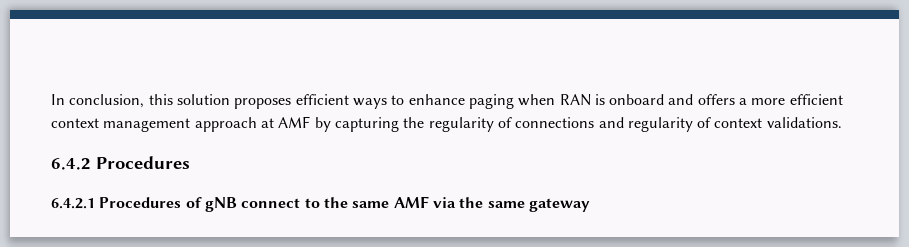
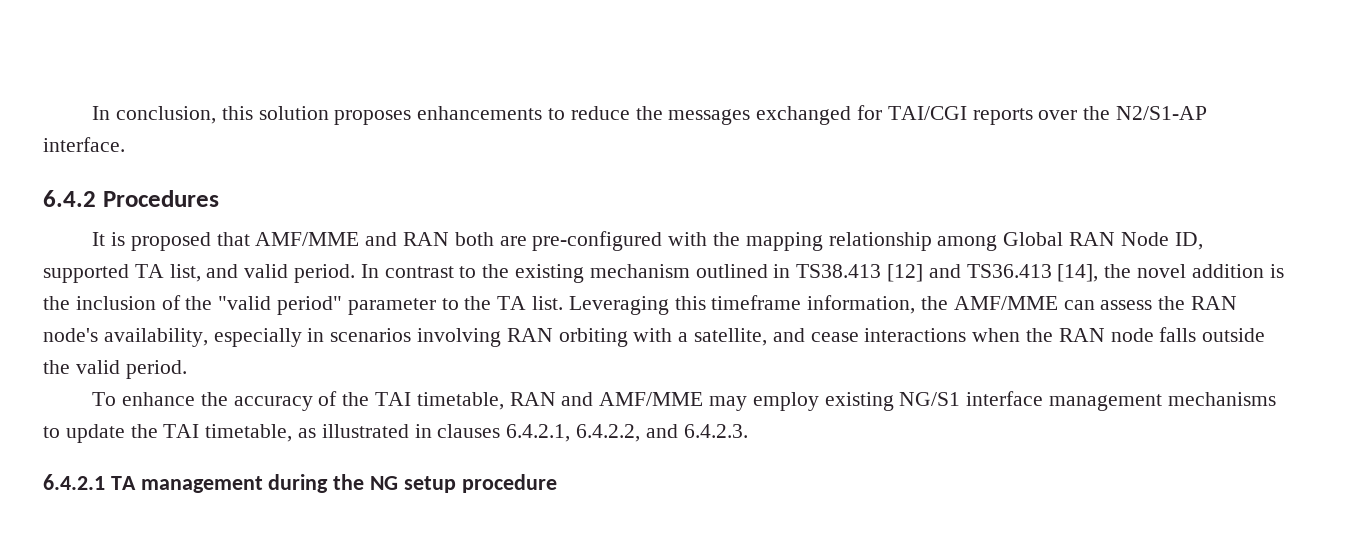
- In conclusion, this solution proposes efficient ways to enhance paging when RAN is onboard and offers a more efficient context management approach at AMF by capturing the regularity of connections and regularity of context validations.
+ In conclusion, this solution proposes enhancements to reduce the messages exchanged for TAI/CGI reports over the N2/S1-AP interface.
  6.4.2 Procedures
- 6.4.2.1 Procedures of gNB connect to the same AMF via the same gateway
+ It is proposed that AMF/MME and RAN both are pre-configured with the mapping relationship among Global RAN Node ID, supported TA list, and valid period. In contrast to the existing mechanism outlined in TS38.413 [12] and TS36.413 [14], the novel addition is the inclusion of the "valid period" parameter to the TA list. Leveraging this timeframe information, the AMF/MME can assess the RAN node's availability, especially in scenarios involving RAN orbiting with a satellite, and cease interactions when the RAN node falls outside the valid period.
+ To enhance the accuracy of the TAI timetable, RAN and AMF/MME may employ existing NG/S1 interface management mechanisms to update the TAI timetable, as illustrated in clauses 6.4.2.1, 6.4.2.2, and 6.4.2.3.
+ 6.4.2.1 TA management during the NG setup procedure

